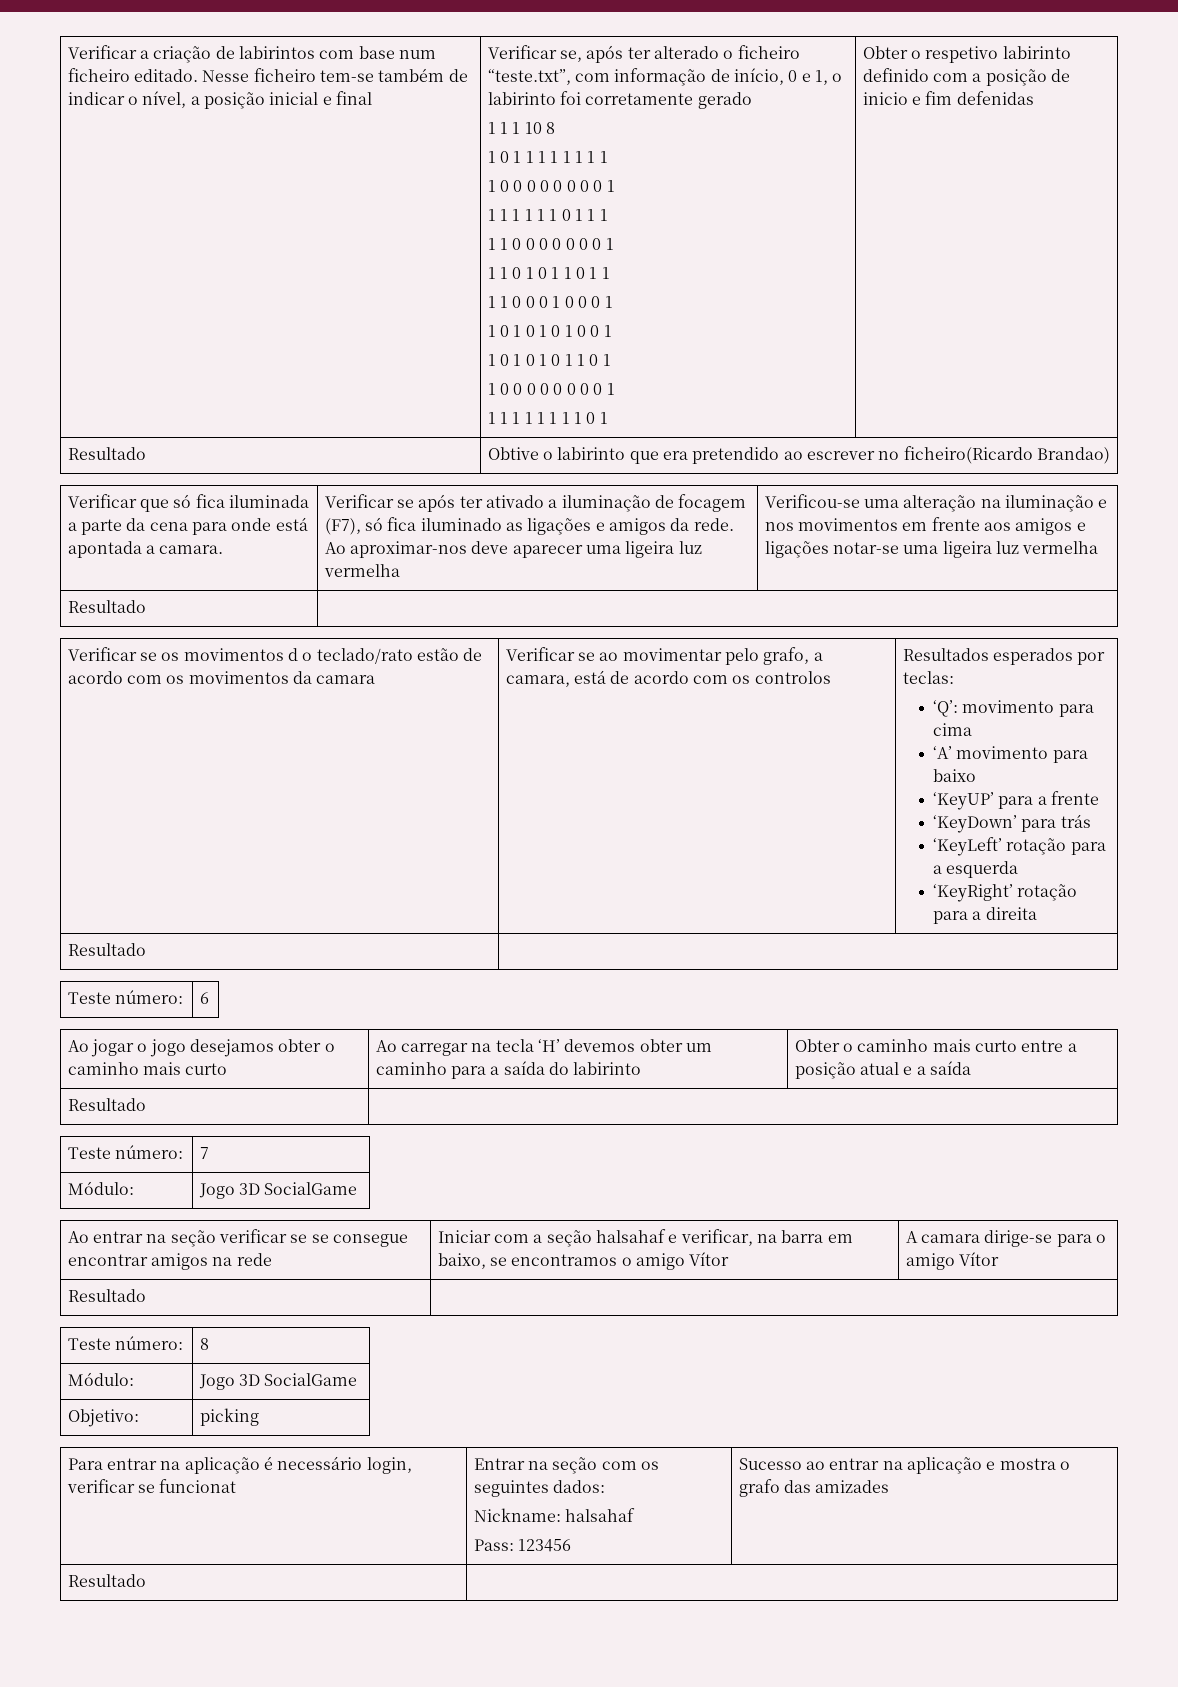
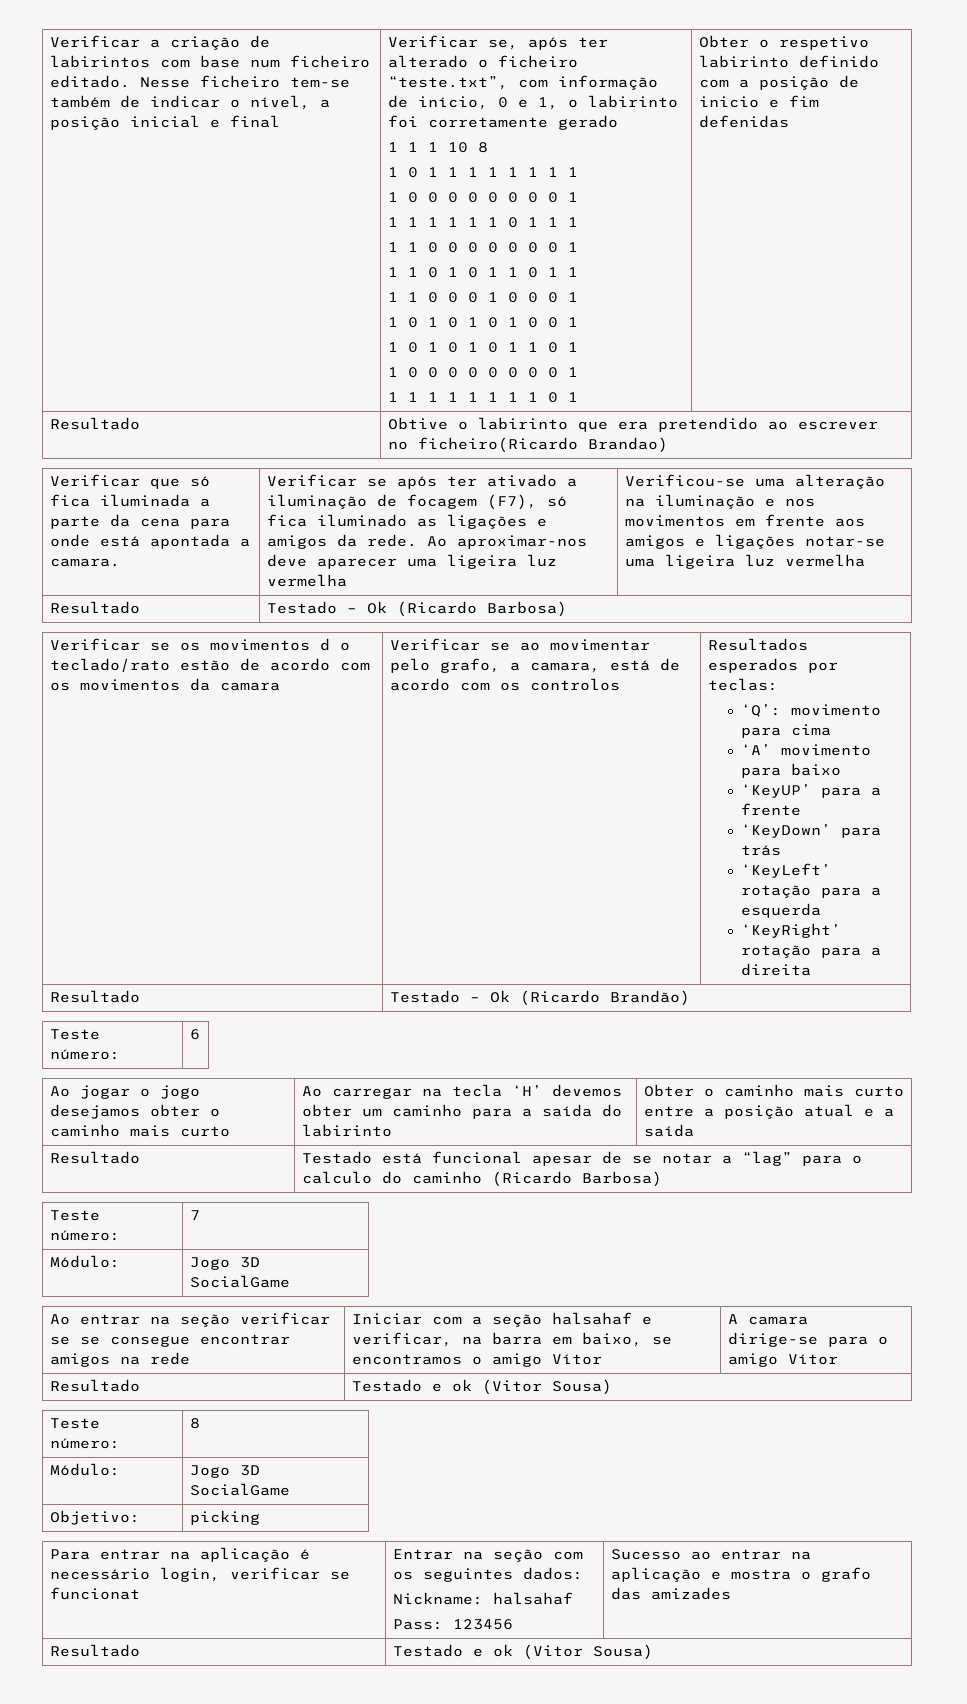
  Verificou-se uma alteração na iluminação e nos movimentos em frente aos amigos e ligações notar-se uma ligeira luz vermelha
- Resultado |
+ Resultado | Testado – Ok (Ricardo Barbosa)
  ‘KeyRight’ rotação para a direita
- Resultado |
+ Resultado | Testado – Ok (Ricardo Brandão)
  Ao jogar o jogo desejamos obter o caminho mais curto | Ao carregar na tecla ‘H’ devemos obter um caminho para a saída do labirinto | Obter o caminho mais curto entre a posição atual e a saída
- Resultado |
+ Resultado | Testado está funcional apesar de se notar a “lag” para o calculo do caminho (Ricardo Barbosa)
  Ao entrar na seção verificar se se consegue encontrar amigos na rede | Iniciar com a seção halsahaf e verificar, na barra em baixo, se encontramos o amigo Vítor | A camara dirige-se para o amigo Vítor
- Resultado |
+ Resultado | Testado e ok (Vitor Sousa)
  Para entrar na aplicação é necessário login, verificar se funcionat | Entrar na seção com os seguintes dados:
  Nickname: halsahaf
  Pass: 123456 | Sucesso ao entrar na aplicação e mostra o grafo das amizades
- Resultado |
+ Resultado | Testado e ok (Vitor Sousa)

